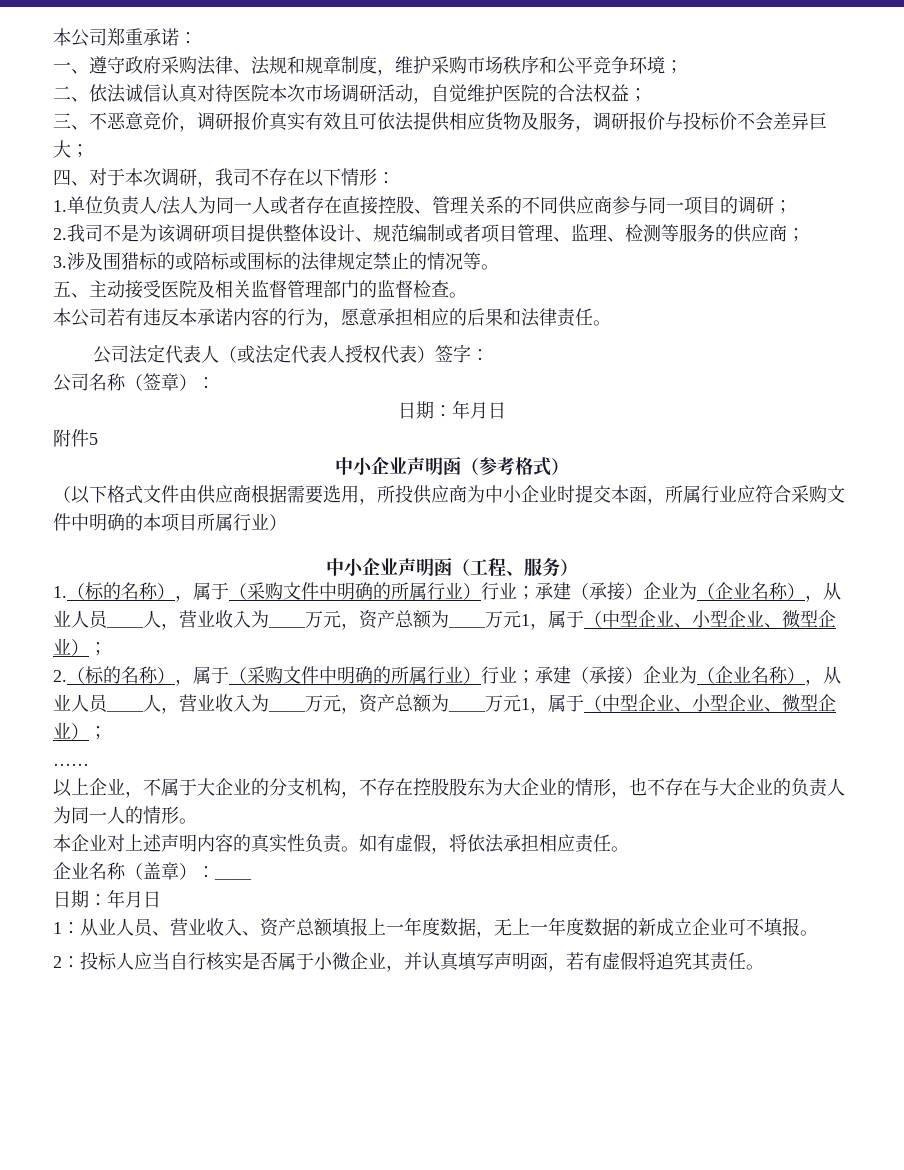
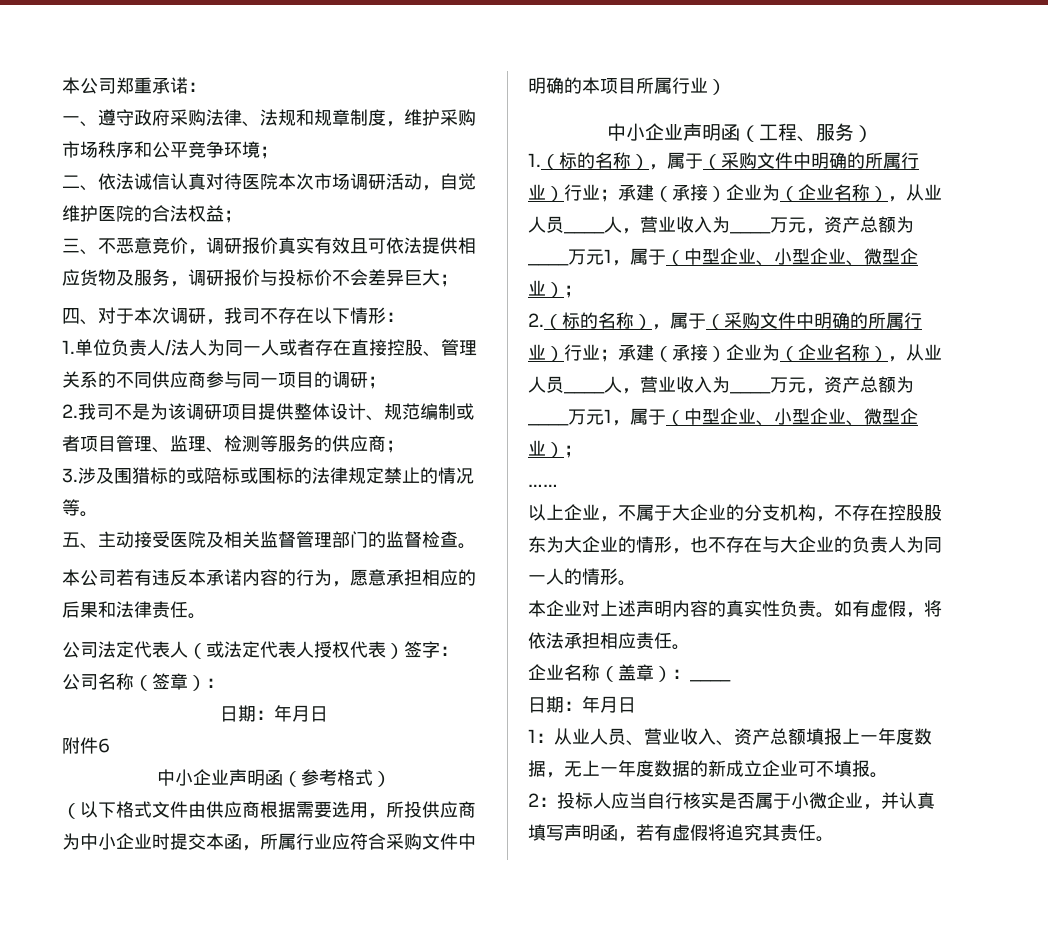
- 附件5
+ 附件6

